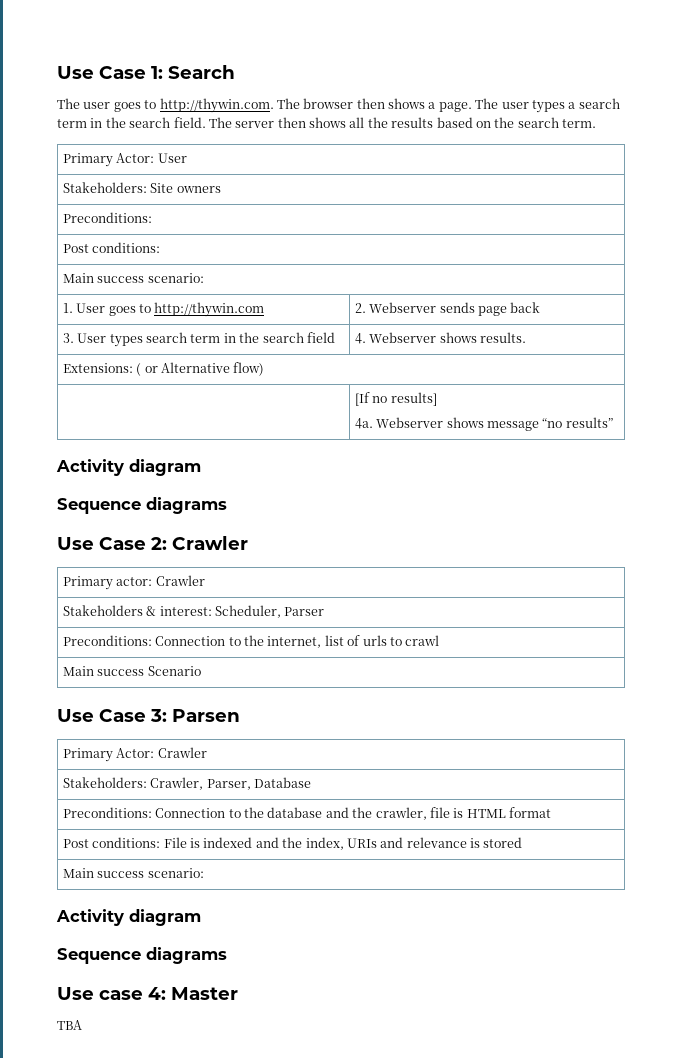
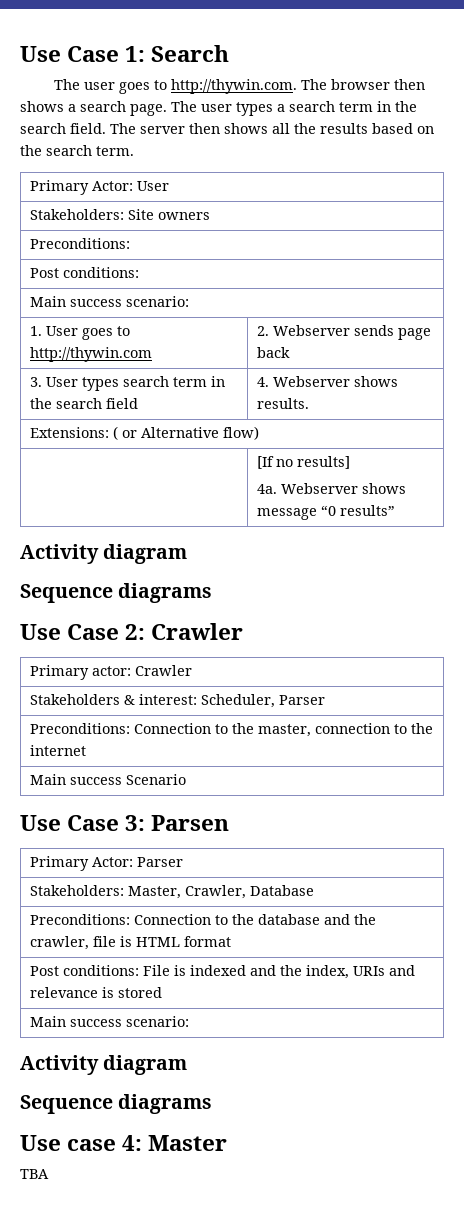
- The user goes to http://thywin.com. The browser then shows a page.
+ The user goes to http://thywin.com. The browser then shows a search page.
  | [If no results]
- 4a. Webserver shows message “no results”
+ 4a. Webserver shows message “0 results”
- Preconditions: Connection to the internet, list of urls to crawl
+ Preconditions: Connection to the master, connection to the internet
- Primary Actor: Crawler
- Stakeholders: Crawler, Parser, Database
+ Primary Actor: Parser
+ Stakeholders: Master, Crawler, Database

